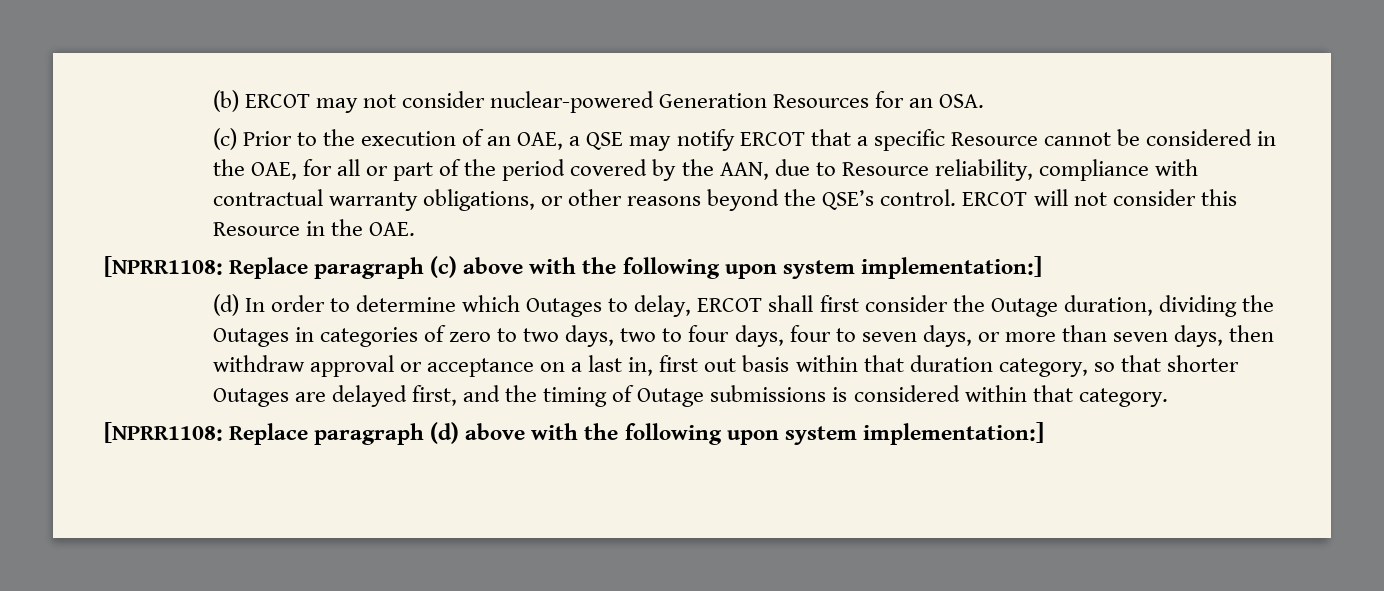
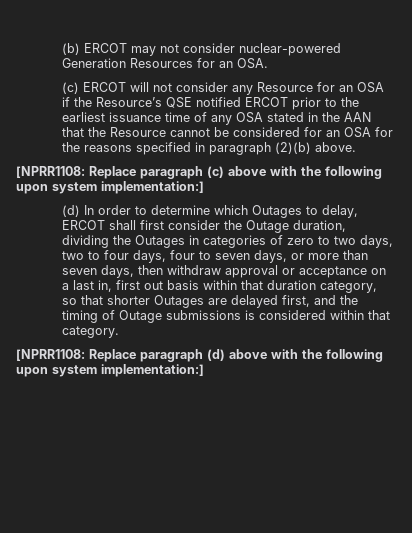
- (c) Prior to the execution of an OAE, a QSE may notify ERCOT that a specific Resource cannot be considered in the OAE, for all or part of the period covered by the AAN, due to Resource reliability, compliance with contractual warranty obligations, or other reasons beyond the QSE’s control. ERCOT will not consider this Resource in the OAE.
+ (c) ERCOT will not consider any Resource for an OSA if the Resource’s QSE notified ERCOT prior to the earliest issuance time of any OSA stated in the AAN that the Resource cannot be considered for an OSA for the reasons specified in paragraph (2)(b) above.

